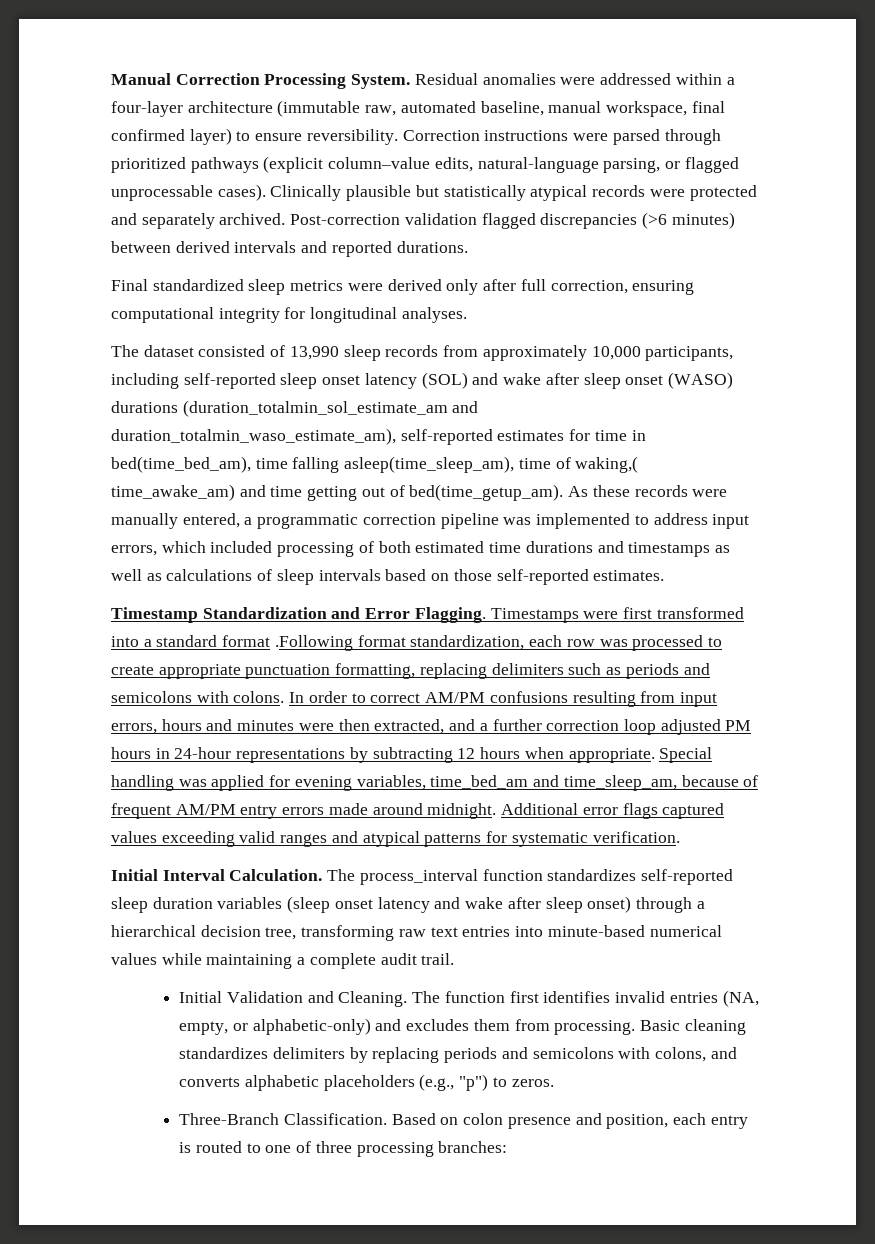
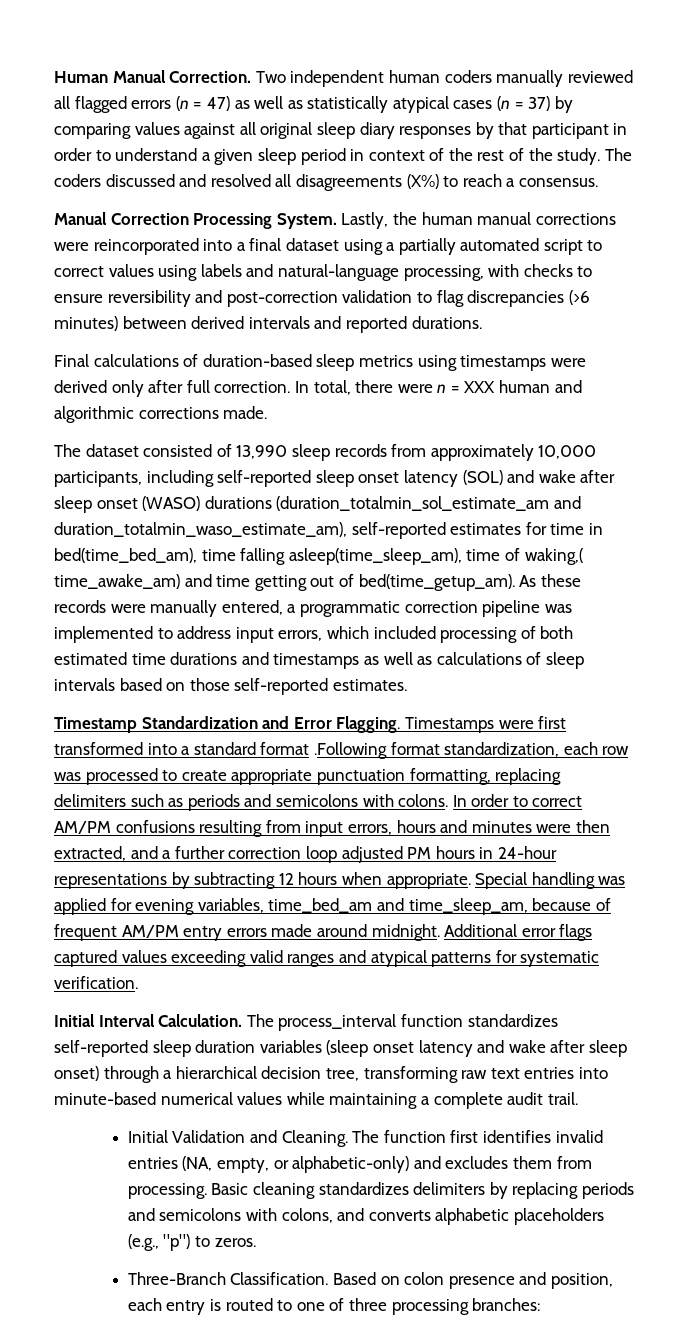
- Manual Correction Processing System. Residual anomalies were addressed within a four-layer architecture (immutable raw, automated baseline, manual workspace, final confirmed layer) to ensure reversibility. Correction instructions were parsed through prioritized pathways (explicit column–value edits, natural-language parsing, or flagged unprocessable cases). Clinically plausible but statistically atypical records were protected and separately archived. Post-correction validation flagged discrepancies (>6 minutes) between derived intervals and reported durations.
+ Human Manual Correction. Two independent human coders manually reviewed all flagged errors (n = 47) as well as statistically atypical cases (n = 37) by comparing values against all original sleep diary responses by that participant in order to understand a given sleep period in context of the rest of the study. The coders discussed and resolved all disagreements (X%) to reach a consensus.
+ Manual Correction Processing System. Lastly, the human manual corrections were reincorporated into a final dataset using a partially automated script to correct values using labels and natural-language processing, with checks to ensure reversibility and post-correction validation to flag discrepancies (>6 minutes) between derived intervals and reported durations.
- Final standardized sleep metrics were derived only after full correction, ensuring computational integrity for longitudinal analyses.
+ Final calculations of duration-based sleep metrics using timestamps were derived only after full correction. In total, there were n = XXX human and algorithmic corrections made.

